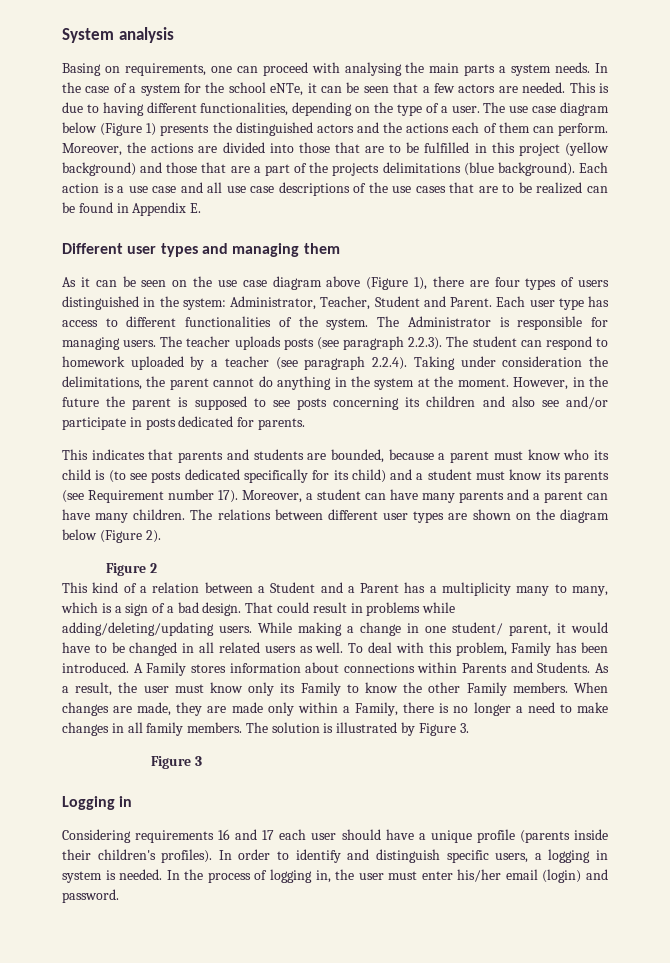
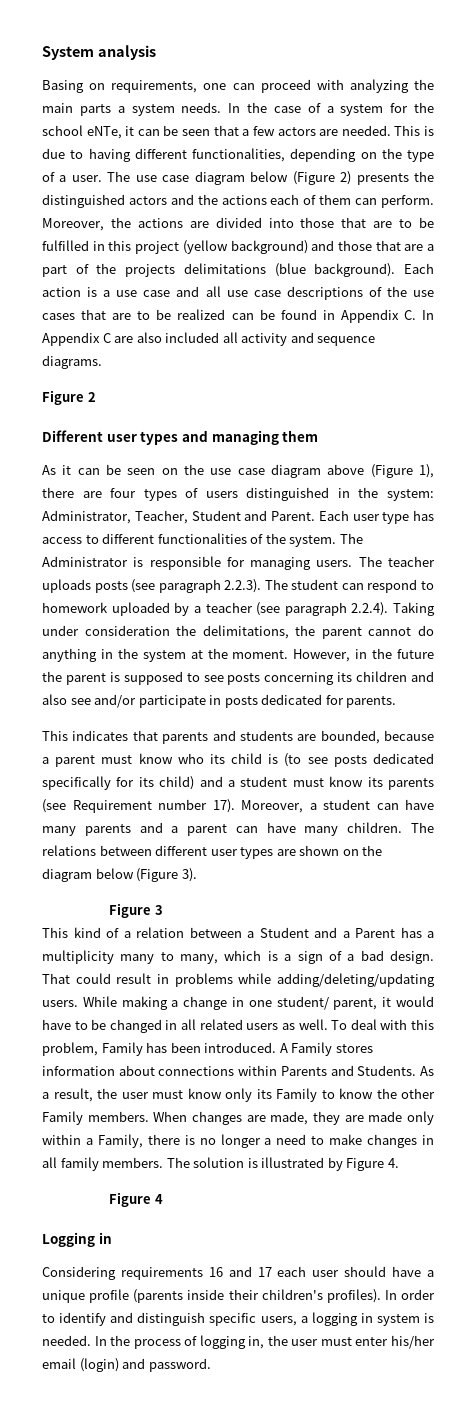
- Basing on requirements, one can proceed with analysing the main parts a system needs.
+ Basing on requirements, one can proceed with analyzing the main parts a system needs.
- The use case diagram below (Figure 1) presents the distinguished actors and the actions each of them can perform.
+ The use case diagram below (Figure 2) presents the distinguished actors and the actions each of them can perform.
- Each action is a use case and all use case descriptions of the use cases that are to be realized can be found in Appendix E.
+ Each action is a use case and all use case descriptions of the use cases that are to be realized can be found in Appendix C. In Appendix C are also included all activity and sequence diagrams.
+ Figure 2
- The relations between different user types are shown on the diagram below (Figure 2).
- Figure 2
+ The relations between different user types are shown on the diagram below (Figure 3).
+ Figure 3
- The solution is illustrated by Figure 3.
- Figure 3
+ The solution is illustrated by Figure 4.
+ Figure 4

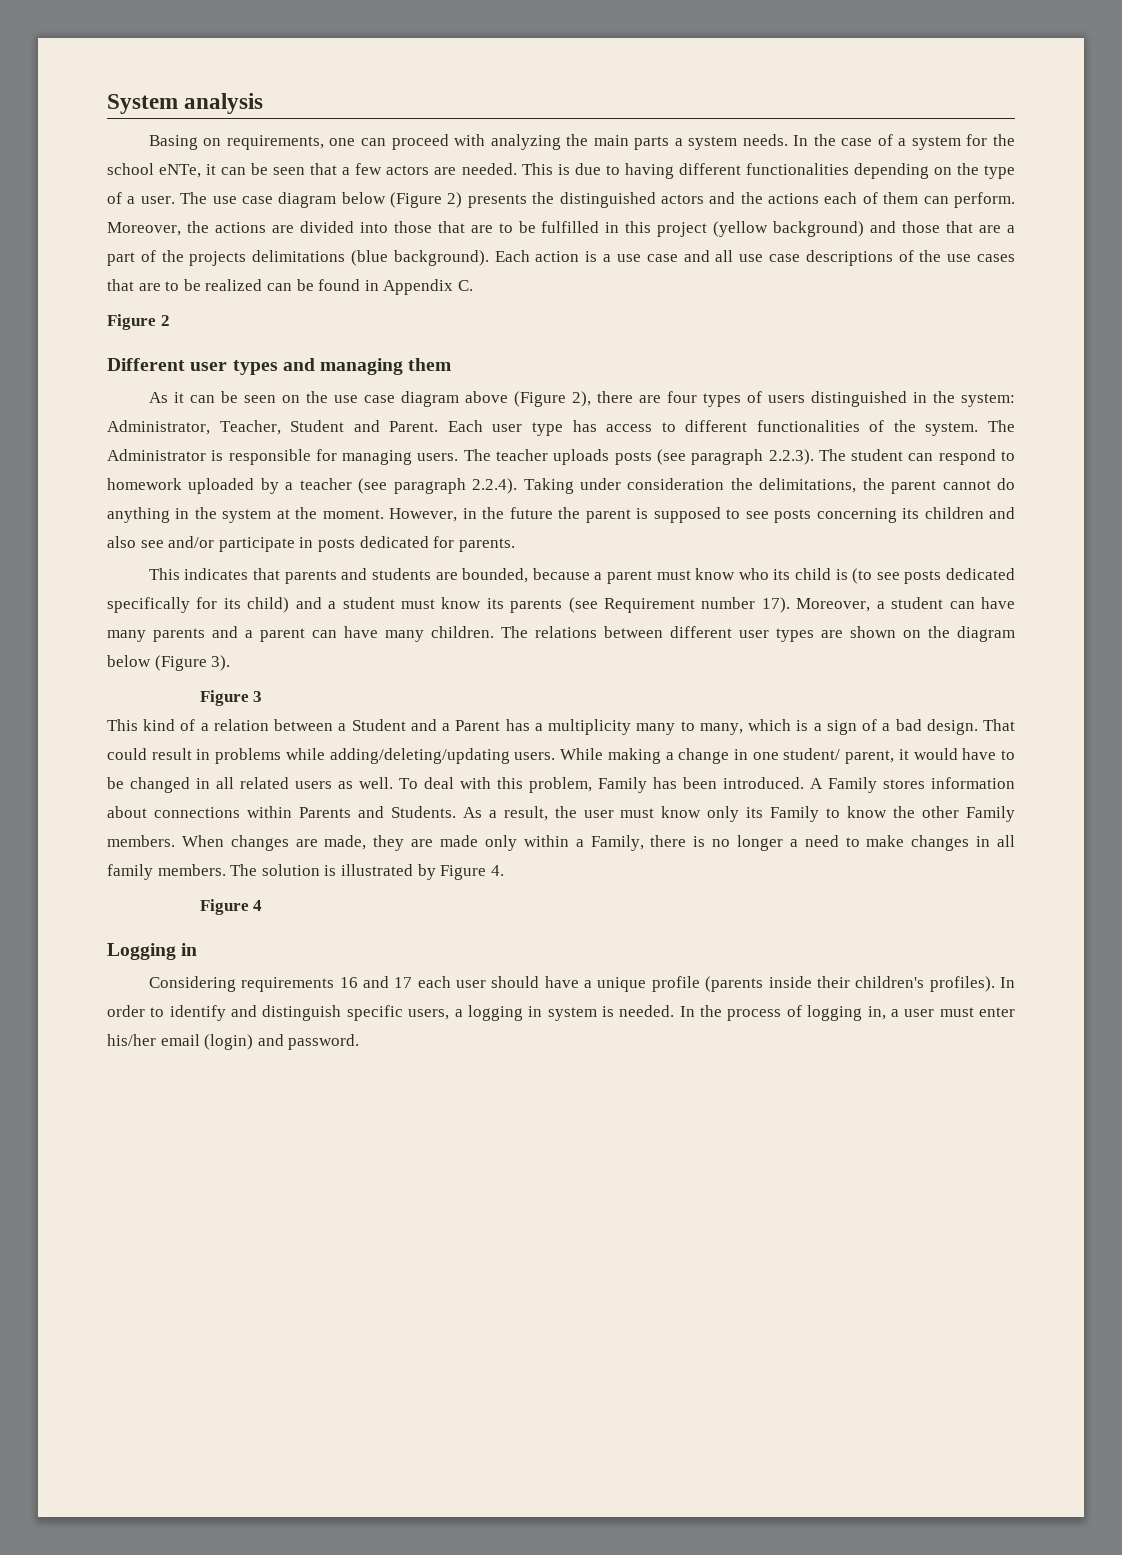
- This is due to having different functionalities, depending on the type of a user.
+ This is due to having different functionalities depending on the type of a user.
- Each action is a use case and all use case descriptions of the use cases that are to be realized can be found in Appendix C. In Appendix C are also included all activity and sequence diagrams.
+ Each action is a use case and all use case descriptions of the use cases that are to be realized can be found in Appendix C.
- As it can be seen on the use case diagram above (Figure 1), there are four types of users distinguished in the system: Administrator, Teacher, Student and Parent.
+ As it can be seen on the use case diagram above (Figure 2), there are four types of users distinguished in the system: Administrator, Teacher, Student and Parent.
- In the process of logging in, the user must enter his/her email (login) and password.
+ In the process of logging in, a user must enter his/her email (login) and password.

